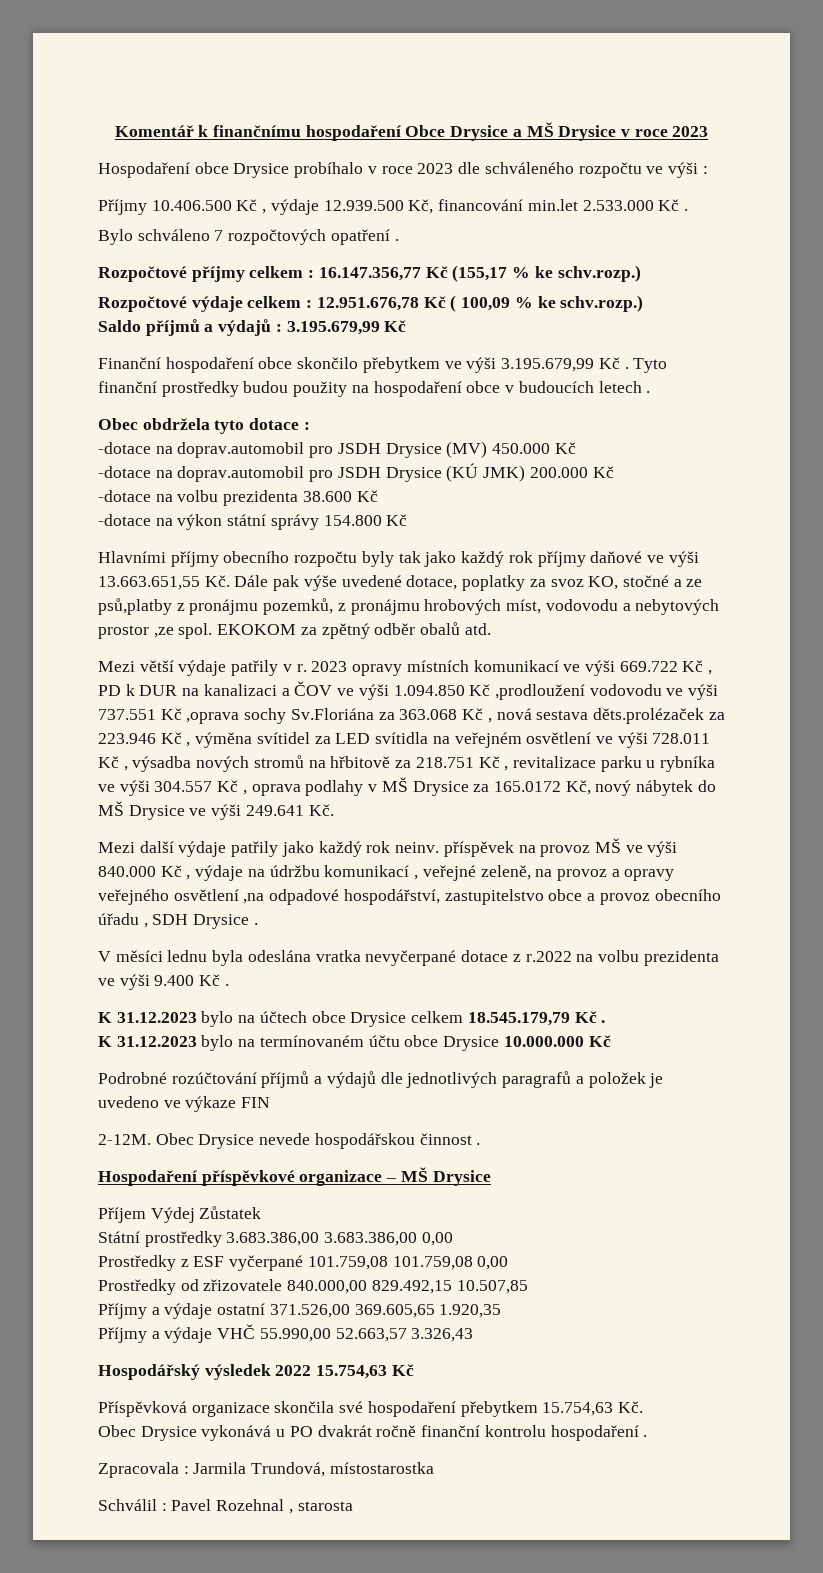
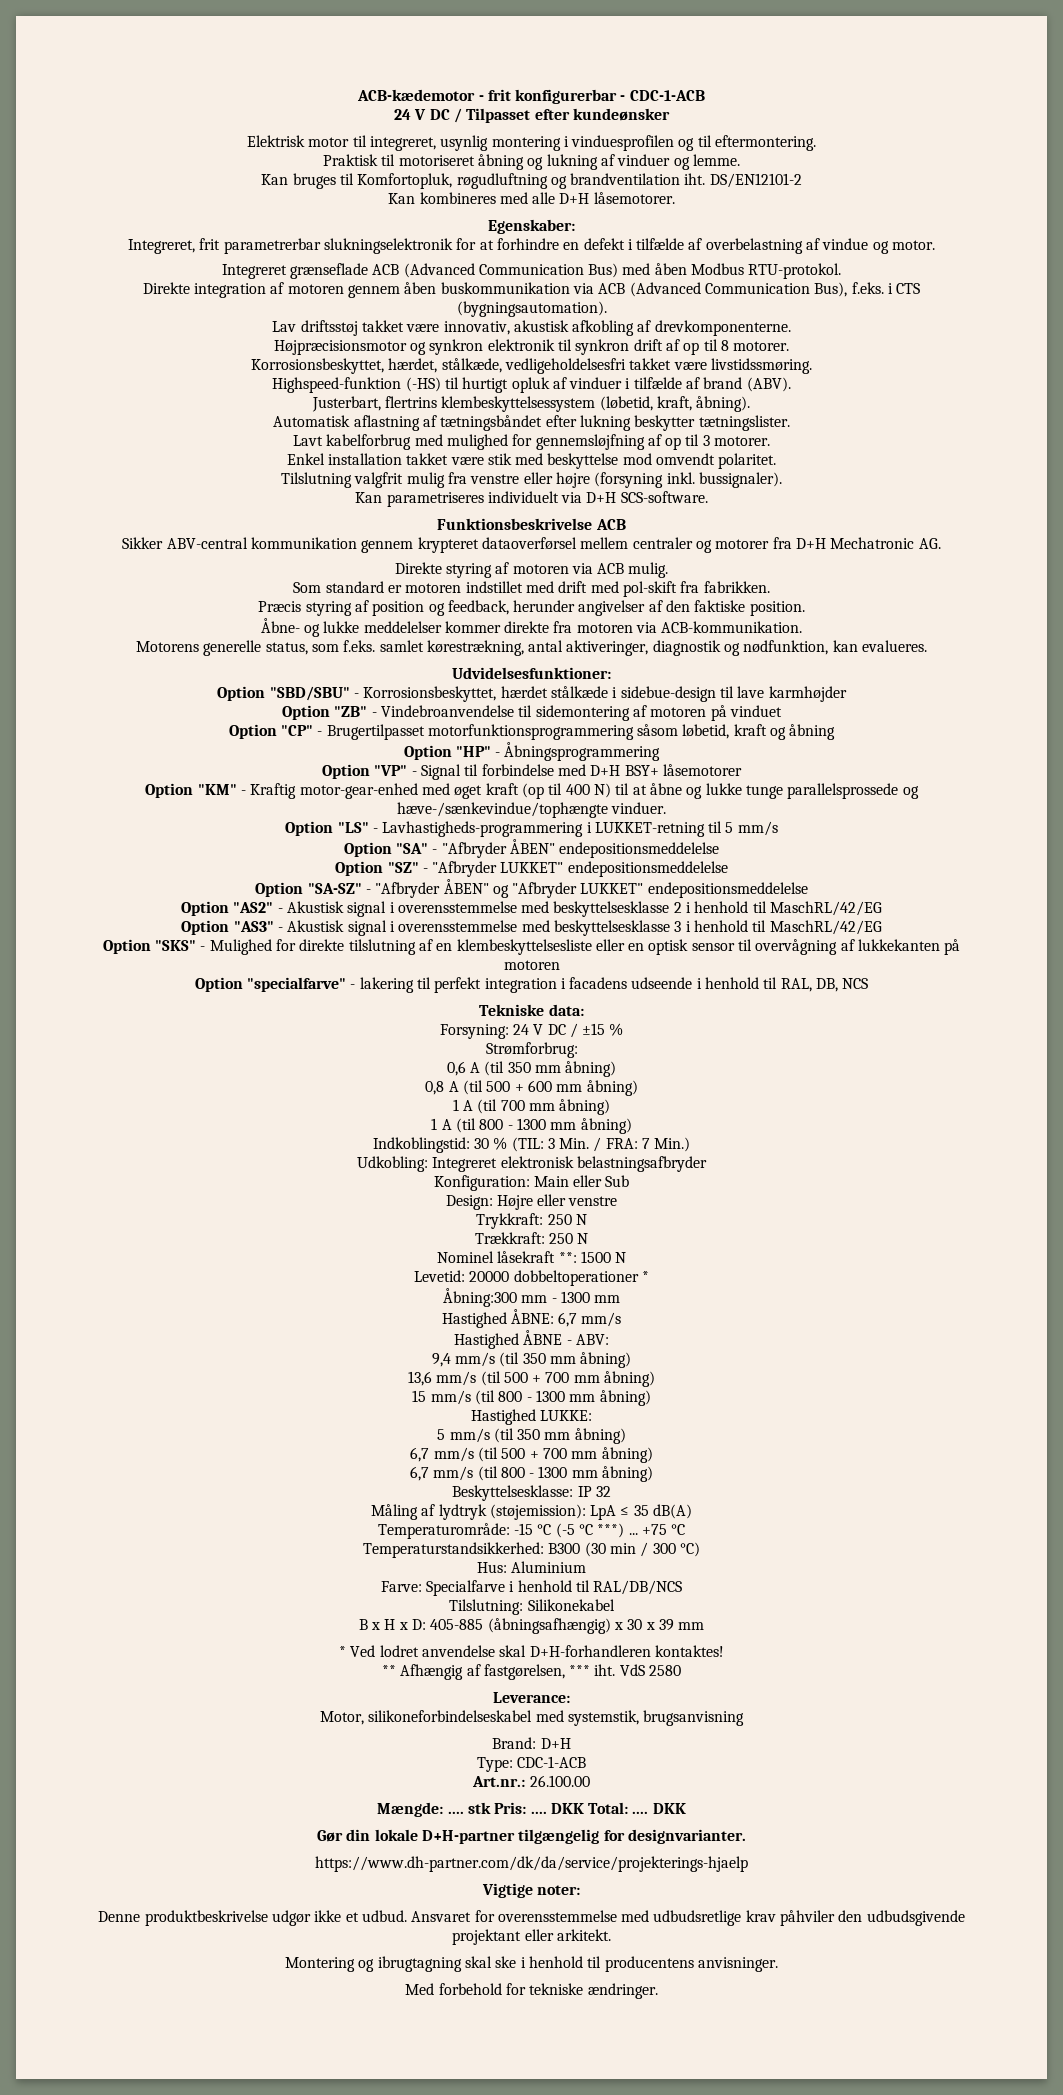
- Komentář k finančnímu hospodaření Obce Drysice a MŠ Drysice v roce 2023
- Hospodaření obce Drysice probíhalo v roce 2023 dle schváleného rozpočtu ve výši :
- Příjmy 10.406.500 Kč , výdaje 12.939.500 Kč, financování min.let 2.533.000 Kč .
- Bylo schváleno 7 rozpočtových opatření .
- Rozpočtové příjmy celkem : 16.147.356,77 Kč (155,17 % ke schv.rozp.)
- Rozpočtové výdaje celkem : 12.951.676,78 Kč ( 100,09 % ke schv.rozp.)
- Saldo příjmů a výdajů : 3.195.679,99 Kč
- Finanční hospodaření obce skončilo přebytkem ve výši 3.195.679,99 Kč . Tyto finanční prostředky budou použity na hospodaření obce v budoucích letech .
- Obec obdržela tyto dotace :
- -dotace na doprav.automobil pro JSDH Drysice (MV) 450.000 Kč
- -dotace na doprav.automobil pro JSDH Drysice (KÚ JMK) 200.000 Kč
- -dotace na volbu prezidenta 38.600 Kč
- -dotace na výkon státní správy 154.800 Kč
- Hlavními příjmy obecního rozpočtu byly tak jako každý rok příjmy daňové ve výši 13.663.651,55 Kč. Dále pak výše uvedené dotace, poplatky za svoz KO, stočné a ze psů,platby z pronájmu pozemků, z pronájmu hrobových míst, vodovodu a nebytových prostor ,ze spol. EKOKOM za zpětný odběr obalů atd.
- Mezi větší výdaje patřily v r. 2023 opravy místních komunikací ve výši 669.722 Kč , PD k DUR na kanalizaci a ČOV ve výši 1.094.850 Kč ,prodloužení vodovodu ve výši 737.551 Kč ,oprava sochy Sv.Floriána za 363.068 Kč , nová sestava děts.prolézaček za 223.946 Kč , výměna svítidel za LED svítidla na veřejném osvětlení ve výši 728.011 Kč , výsadba nových stromů na hřbitově za 218.751 Kč , revitalizace parku u rybníka ve výši 304.557 Kč , oprava podlahy v MŠ Drysice za 165.0172 Kč, nový nábytek do MŠ Drysice ve výši 249.641 Kč.
- Mezi další výdaje patřily jako každý rok neinv. příspěvek na provoz MŠ ve výši 840.000 Kč , výdaje na údržbu komunikací , veřejné zeleně, na provoz a opravy veřejného osvětlení ,na odpadové hospodářství, zastupitelstvo obce a provoz obecního úřadu , SDH Drysice .
- V měsíci lednu byla odeslána vratka nevyčerpané dotace z r.2022 na volbu prezidenta ve výši 9.400 Kč .
- K 31.12.2023 bylo na účtech obce Drysice celkem 18.545.179,79 Kč .
- K 31.12.2023 bylo na termínovaném účtu obce Drysice 10.000.000 Kč
- Podrobné rozúčtování příjmů a výdajů dle jednotlivých paragrafů a položek je uvedeno ve výkaze FIN
- 2-12M. Obec Drysice nevede hospodářskou činnost .
- Hospodaření příspěvkové organizace – MŠ Drysice
- Příjem Výdej Zůstatek
- Státní prostředky 3.683.386,00 3.683.386,00 0,00
- Prostředky z ESF vyčerpané 101.759,08 101.759,08 0,00
- Prostředky od zřizovatele 840.000,00 829.492,15 10.507,85
- Příjmy a výdaje ostatní 371.526,00 369.605,65 1.920,35
- Příjmy a výdaje VHČ 55.990,00 52.663,57 3.326,43
- Hospodářský výsledek 2022 15.754,63 Kč
- Příspěvková organizace skončila své hospodaření přebytkem 15.754,63 Kč.
- Obec Drysice vykonává u PO dvakrát ročně finanční kontrolu hospodaření .
- Zpracovala : Jarmila Trundová, místostarostka
- Schválil : Pavel Rozehnal , starosta
+ ACB-kædemotor - frit konfigurerbar - CDC-1-ACB
+ 24 V DC / Tilpasset efter kundeønsker
+ Elektrisk motor til integreret, usynlig montering i vinduesprofilen og til eftermontering.
+ Praktisk til motoriseret åbning og lukning af vinduer og lemme.
+ Kan bruges til Komfortopluk, røgudluftning og brandventilation iht. DS/EN12101-2
+ Kan kombineres med alle D+H låsemotorer.
+ Egenskaber:
+ Integreret, frit parametrerbar slukningselektronik for at forhindre en defekt i tilfælde af overbelastning af vindue og motor.
+ Integreret grænseflade ACB (Advanced Communication Bus) med åben Modbus RTU-protokol.
+ Direkte integration af motoren gennem åben buskommunikation via ACB (Advanced Communication Bus), f.eks. i CTS (bygningsautomation).
+ Lav driftsstøj takket være innovativ, akustisk afkobling af drevkomponenterne.
+ Højpræcisionsmotor og synkron elektronik til synkron drift af op til 8 motorer.
+ Korrosionsbeskyttet, hærdet, stålkæde, vedligeholdelsesfri takket være livstidssmøring.
+ Highspeed-funktion (-HS) til hurtigt opluk af vinduer i tilfælde af brand (ABV).
+ Justerbart, flertrins klembeskyttelsessystem (løbetid, kraft, åbning).
+ Automatisk aflastning af tætningsbåndet efter lukning beskytter tætningslister.
+ Lavt kabelforbrug med mulighed for gennemsløjfning af op til 3 motorer.
+ Enkel installation takket være stik med beskyttelse mod omvendt polaritet.
+ Tilslutning valgfrit mulig fra venstre eller højre (forsyning inkl. bussignaler).
+ Kan parametriseres individuelt via D+H SCS-software.
+ Funktionsbeskrivelse ACB
+ Sikker ABV-central kommunikation gennem krypteret dataoverførsel mellem centraler og motorer fra D+H Mechatronic AG.
+ Direkte styring af motoren via ACB mulig.
+ Som standard er motoren indstillet med drift med pol-skift fra fabrikken.
+ Præcis styring af position og feedback, herunder angivelser af den faktiske position.
+ Åbne- og lukke meddelelser kommer direkte fra motoren via ACB-kommunikation.
+ Motorens generelle status, som f.eks. samlet kørestrækning, antal aktiveringer, diagnostik og nødfunktion, kan evalueres.
+ Udvidelsesfunktioner:
+ Option "SBD/SBU" - Korrosionsbeskyttet, hærdet stålkæde i sidebue-design til lave karmhøjder
+ Option "ZB" - Vindebroanvendelse til sidemontering af motoren på vinduet
+ Option "CP" - Brugertilpasset motorfunktionsprogrammering såsom løbetid, kraft og åbning
+ Option "HP" - Åbningsprogrammering
+ Option "VP" - Signal til forbindelse med D+H BSY+ låsemotorer
+ Option "KM" - Kraftig motor-gear-enhed med øget kraft (op til 400 N) til at åbne og lukke tunge parallelsprossede og hæve-/sænkevindue/tophængte vinduer.
+ Option "LS" - Lavhastigheds-programmering i LUKKET-retning til 5 mm/s
+ Option "SA" - "Afbryder ÅBEN" endepositionsmeddelelse
+ Option "SZ" - "Afbryder LUKKET" endepositionsmeddelelse
+ Option "SA-SZ" - "Afbryder ÅBEN" og "Afbryder LUKKET" endepositionsmeddelelse
+ Option "AS2" - Akustisk signal i overensstemmelse med beskyttelsesklasse 2 i henhold til MaschRL/42/EG
+ Option "AS3" - Akustisk signal i overensstemmelse med beskyttelsesklasse 3 i henhold til MaschRL/42/EG
+ Option "SKS" - Mulighed for direkte tilslutning af en klembeskyttelsesliste eller en optisk sensor til overvågning af lukkekanten på motoren
+ Option "specialfarve" - lakering til perfekt integration i facadens udseende i henhold til RAL, DB, NCS
+ Tekniske data:
+ Forsyning: 24 V DC / ±15 %
+ Strømforbrug:
+ 0,6 A (til 350 mm åbning)
+ 0,8 A (til 500 + 600 mm åbning)
+ 1 A (til 700 mm åbning)
+ 1 A (til 800 - 1300 mm åbning)
+ Indkoblingstid: 30 % (TIL: 3 Min. / FRA: 7 Min.)
+ Udkobling: Integreret elektronisk belastningsafbryder
+ Konfiguration: Main eller Sub
+ Design: Højre eller venstre
+ Trykkraft: 250 N
+ Trækkraft: 250 N
+ Nominel låsekraft **: 1500 N
+ Levetid: 20000 dobbeltoperationer *
+ Åbning:300 mm - 1300 mm
+ Hastighed ÅBNE: 6,7 mm/s
+ Hastighed ÅBNE - ABV:
+ 9,4 mm/s (til 350 mm åbning)
+ 13,6 mm/s (til 500 + 700 mm åbning)
+ 15 mm/s (til 800 - 1300 mm åbning)
+ Hastighed LUKKE:
+ 5 mm/s (til 350 mm åbning)
+ 6,7 mm/s (til 500 + 700 mm åbning)
+ 6,7 mm/s (til 800 - 1300 mm åbning)
+ Beskyttelsesklasse: IP 32
+ Måling af lydtryk (støjemission): LpA ≤ 35 dB(A)
+ Temperaturområde: -15 °C (-5 °C ***) ... +75 °C
+ Temperaturstandsikkerhed: B300 (30 min / 300 °C)
+ Hus: Aluminium
+ Farve: Specialfarve i henhold til RAL/DB/NCS
+ Tilslutning: Silikonekabel
+ B x H x D: 405-885 (åbningsafhængig) x 30 x 39 mm
+ * Ved lodret anvendelse skal D+H-forhandleren kontaktes!
+ ** Afhængig af fastgørelsen, *** iht. VdS 2580
+ Leverance:
+ Motor, silikoneforbindelseskabel med systemstik, brugsanvisning
+ Brand: D+H
+ Type: CDC-1-ACB
+ Art.nr.: 26.100.00
+ Mængde: .... stk Pris: .... DKK Total: .... DKK
+ Gør din lokale D+H-partner tilgængelig for designvarianter.
+ https://www.dh-partner.com/dk/da/service/projekterings-hjaelp
+ Vigtige noter:
+ Denne produktbeskrivelse udgør ikke et udbud. Ansvaret for overensstemmelse med udbudsretlige krav påhviler den udbudsgivende projektant eller arkitekt.
+ Montering og ibrugtagning skal ske i henhold til producentens anvisninger.
+ Med forbehold for tekniske ændringer.

